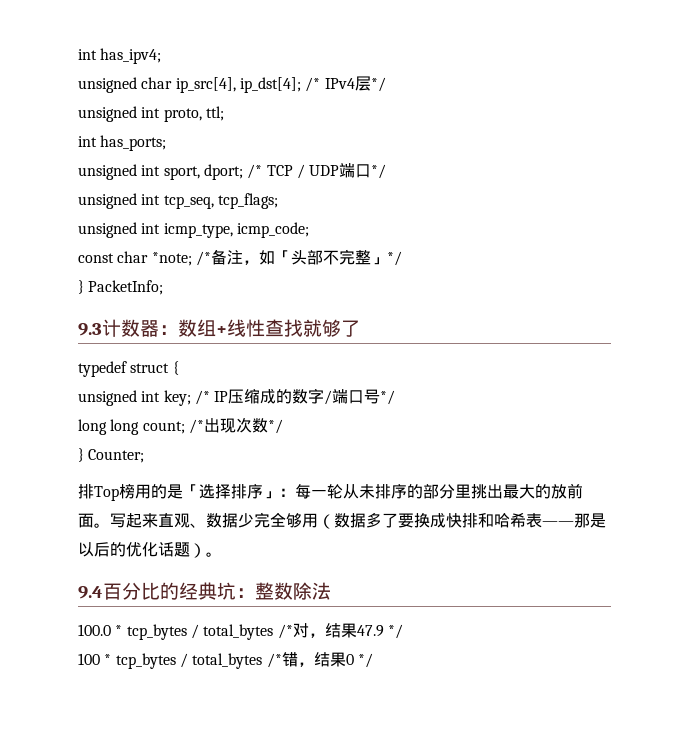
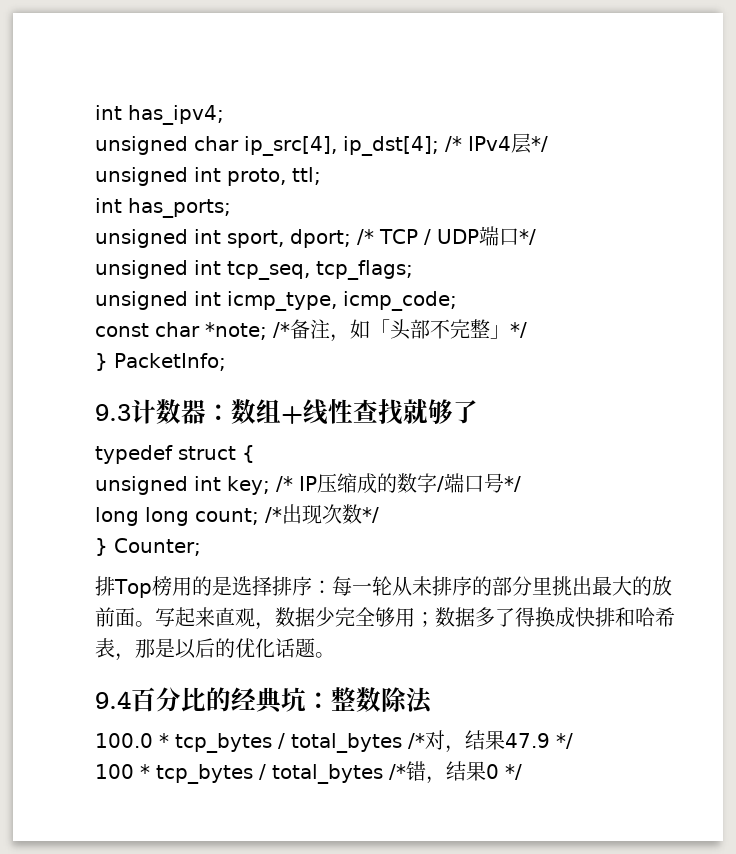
- 排Top榜用的是「选择排序」：每一轮从未排序的部分里挑出最大的放前面。
+ 排Top榜用的是选择排序：每一轮从未排序的部分里挑出最大的放前面。
- 写起来直观、数据少完全够用（数据多了要换成快排和哈希表——那是以后的优化话题）。
+ 写起来直观，数据少完全够用；数据多了得换成快排和哈希表，那是以后的优化话题。

